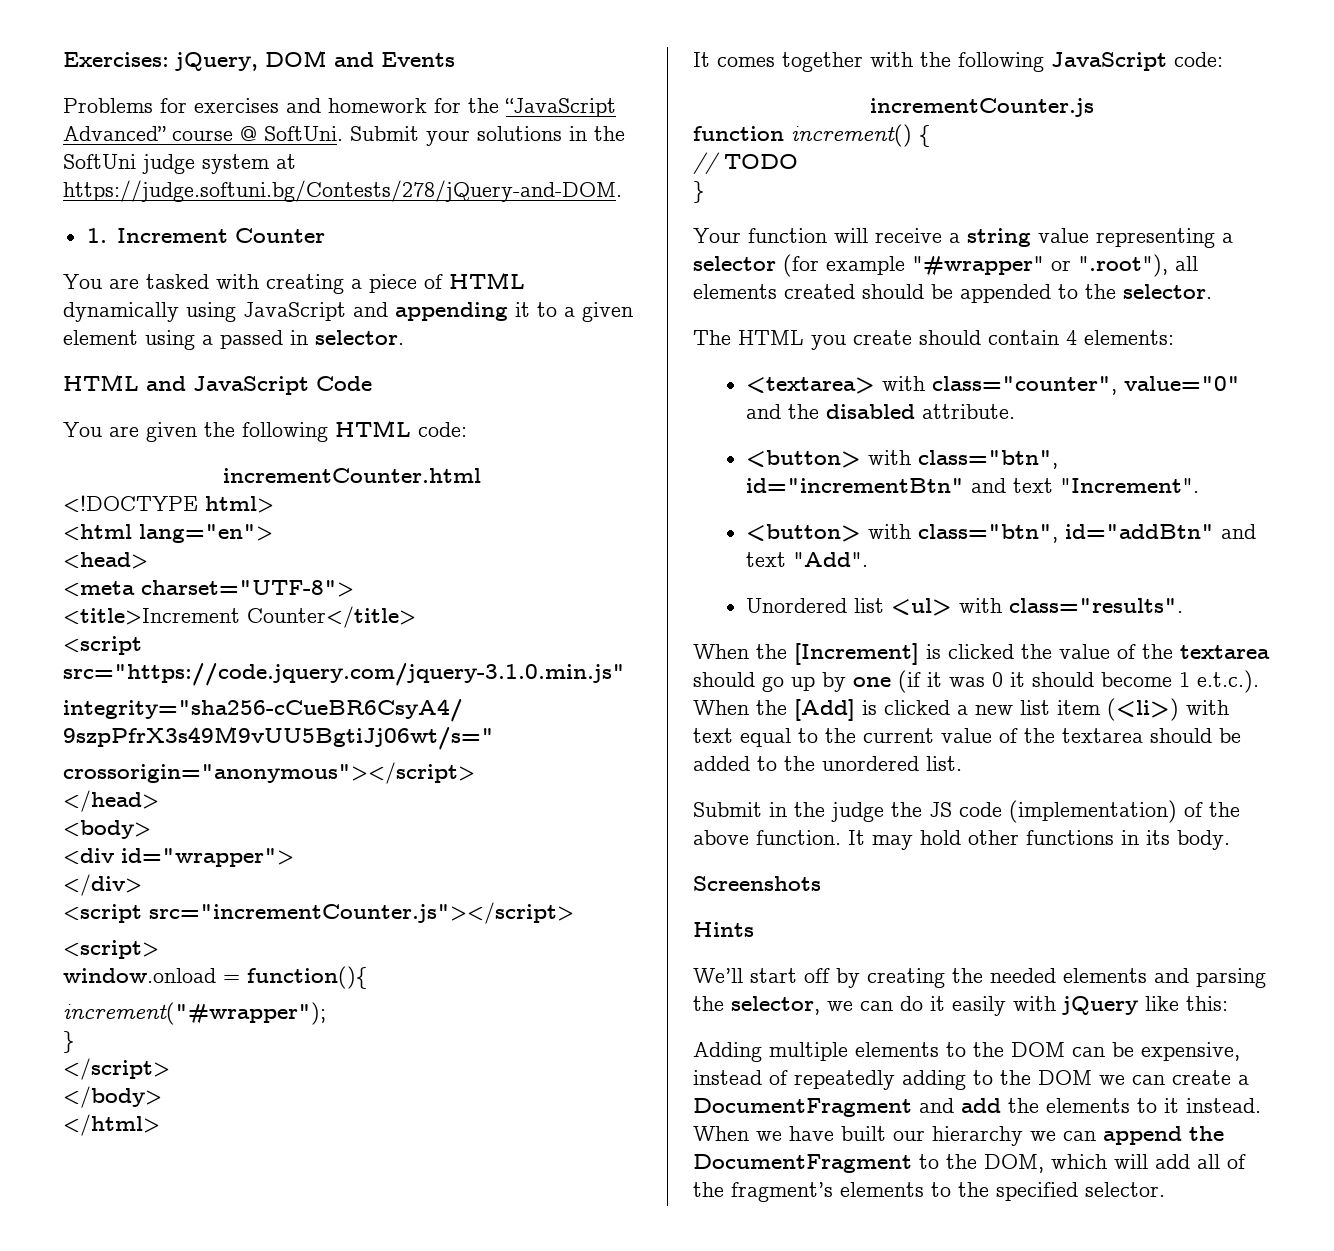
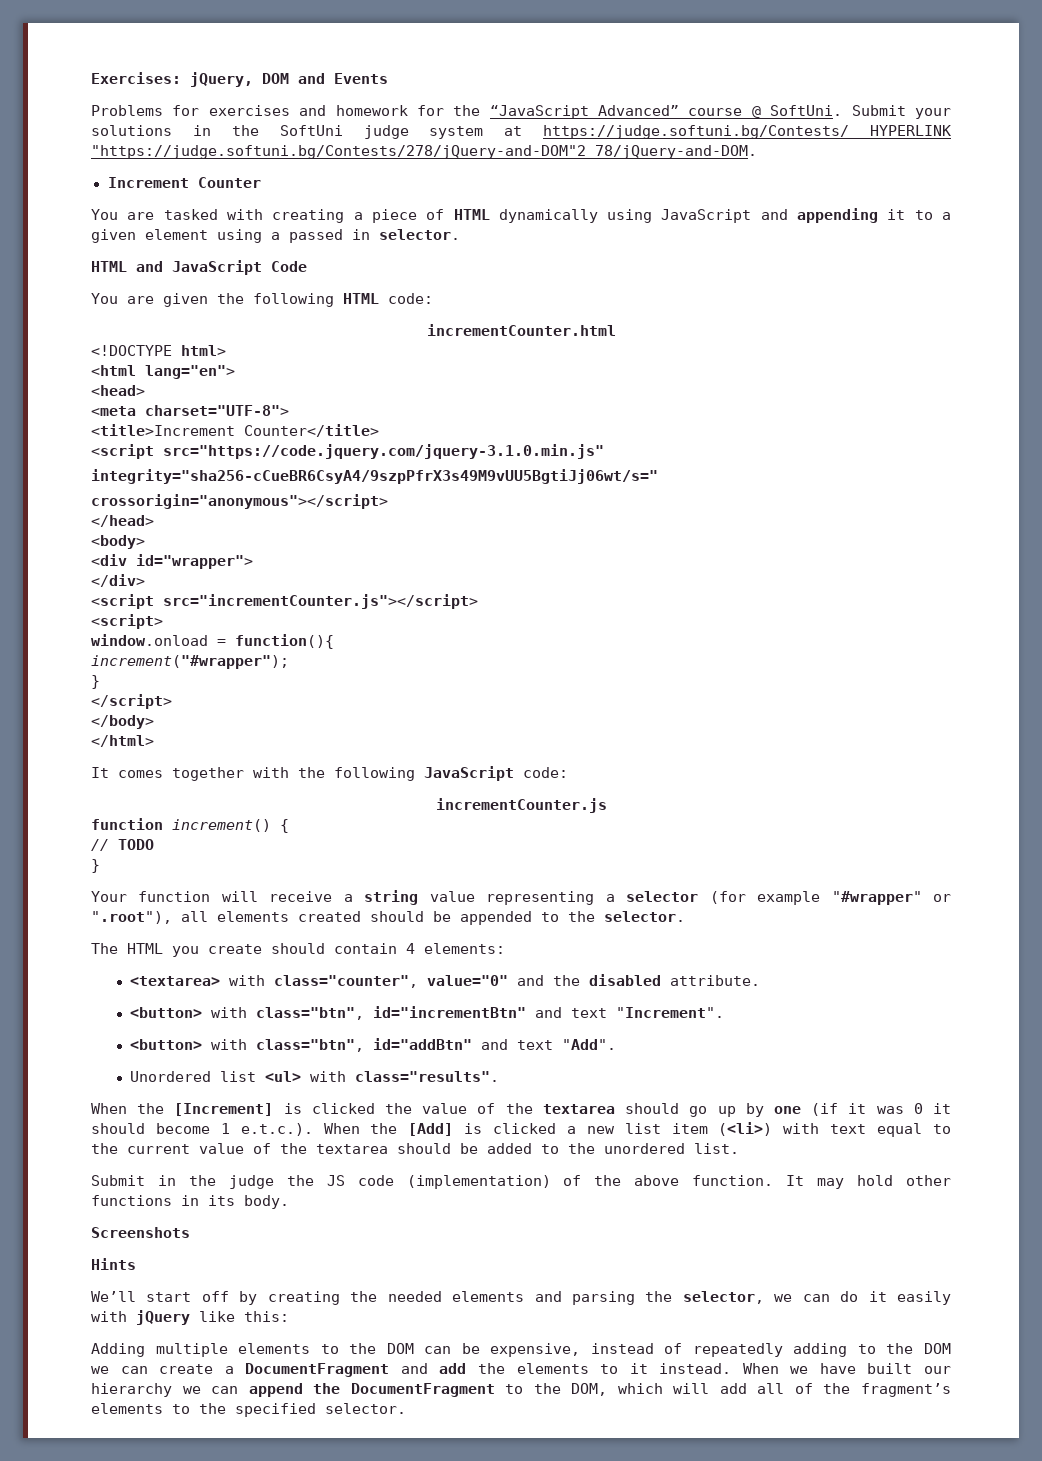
- Submit your solutions in the SoftUni judge system at https://judge.softuni.bg/Contests/278/jQuery-and-DOM.
- 1. Increment Counter
+ Submit your solutions in the SoftUni judge system at https://judge.softuni.bg/Contests/ HYPERLINK "https://judge.softuni.bg/Contests/278/jQuery-and-DOM"2 78/jQuery-and-DOM.
+ Increment Counter

